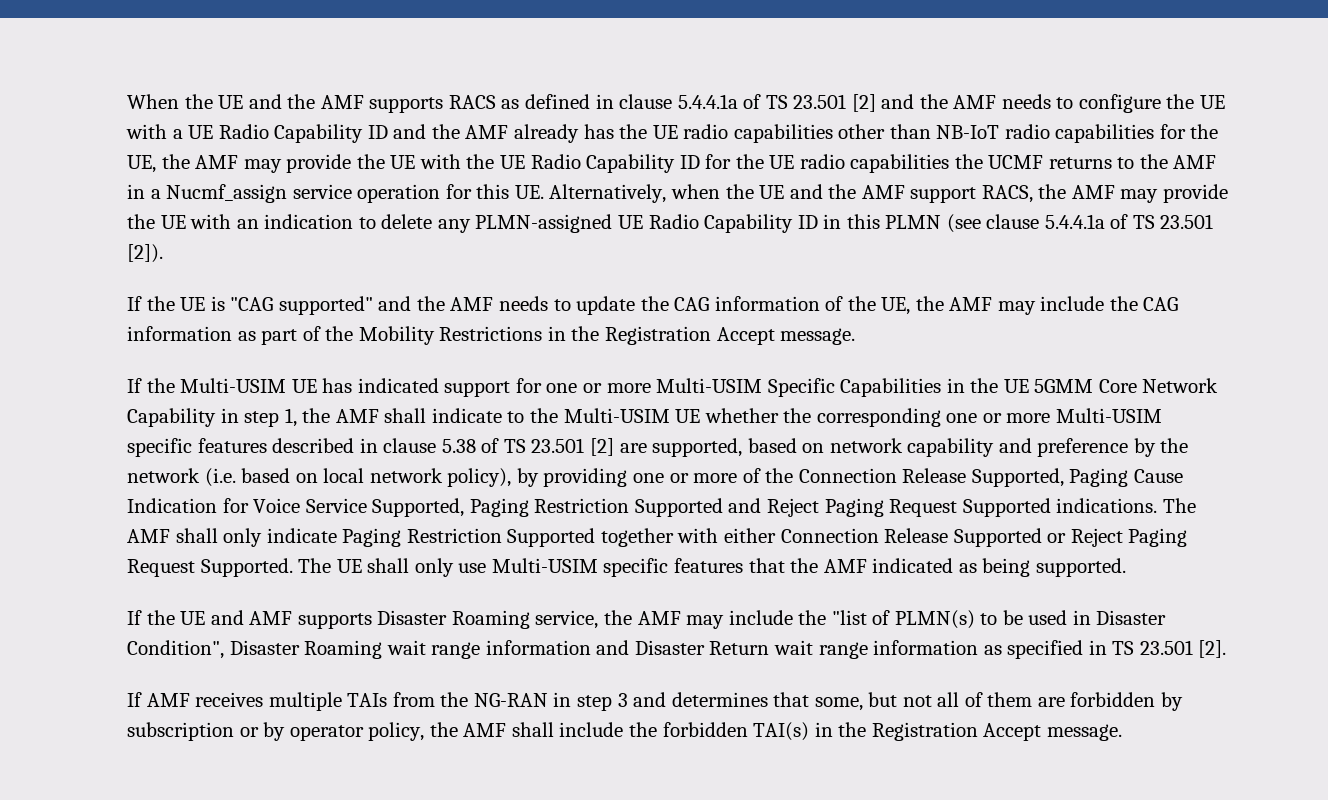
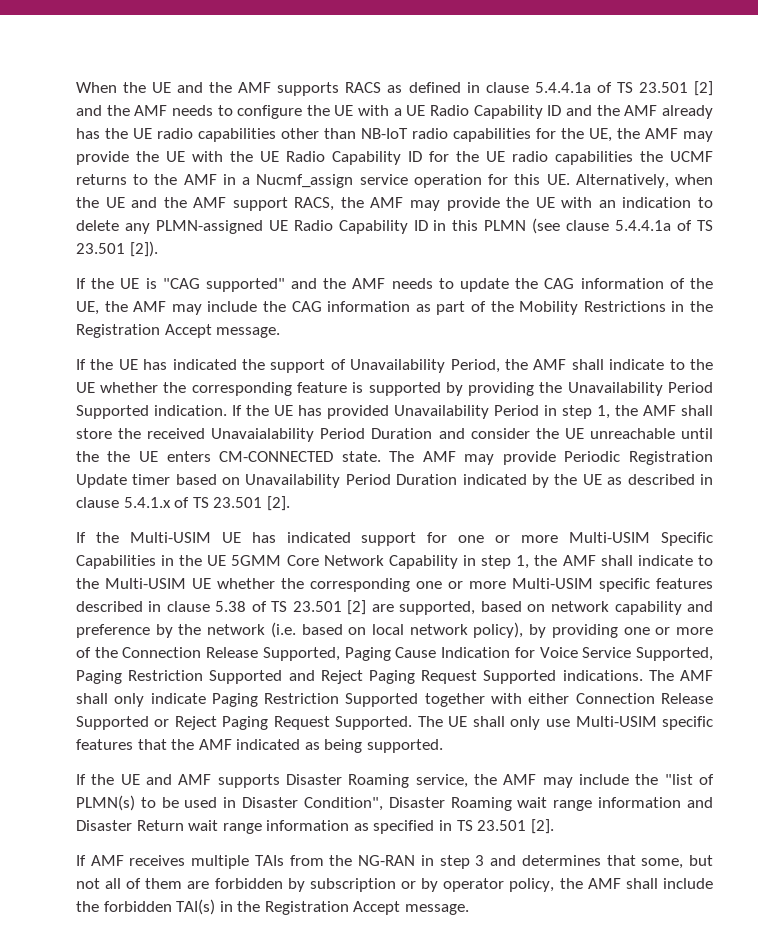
+ If the UE has indicated the support of Unavailability Period, the AMF shall indicate to the UE whether the corresponding feature is supported by providing the Unavailability Period Supported indication. If the UE has provided Unavailability Period in step 1, the AMF shall store the received Unavaialability Period Duration and consider the UE unreachable until the the UE enters CM-CONNECTED state. The AMF may provide Periodic Registration Update timer based on Unavailability Period Duration indicated by the UE as described in clause 5.4.1.x of TS 23.501 [2].

